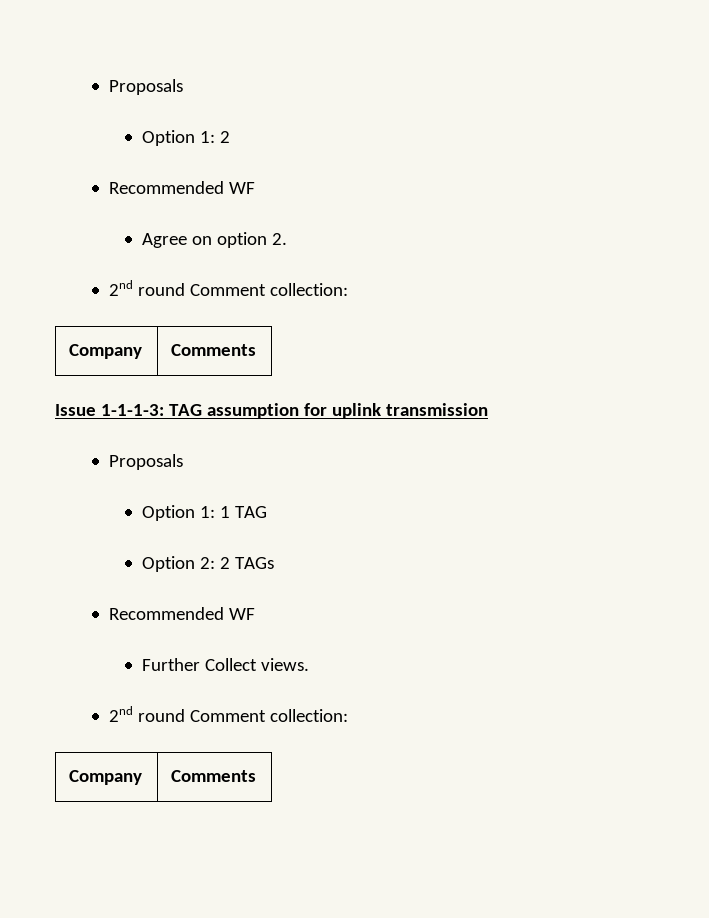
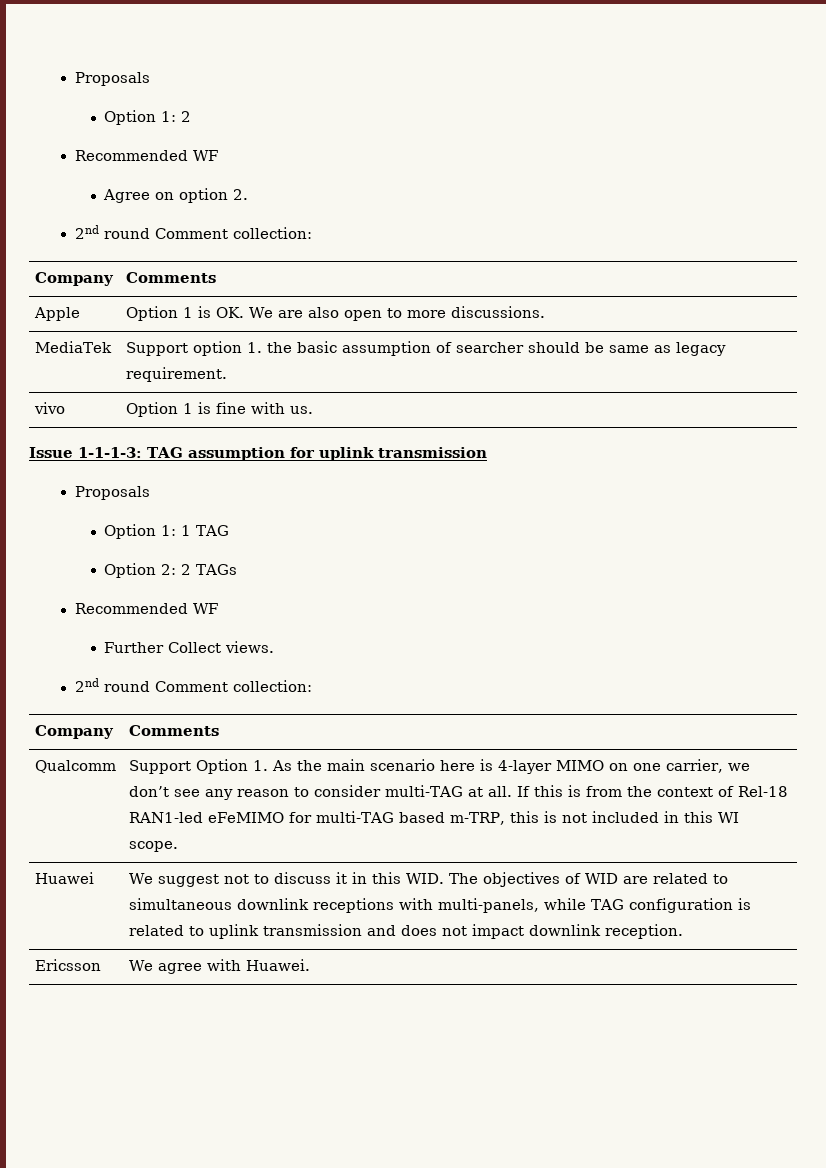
+ Apple | Option 1 is OK. We are also open to more discussions.
+ MediaTek | Support option 1. the basic assumption of searcher should be same as legacy requirement.
+ vivo | Option 1 is fine with us.
+ Qualcomm | Support Option 1. As the main scenario here is 4-layer MIMO on one carrier, we don’t see any reason to consider multi-TAG at all. If this is from the context of Rel-18 RAN1-led eFeMIMO for multi-TAG based m-TRP, this is not included in this WI scope.
+ Huawei | We suggest not to discuss it in this WID. The objectives of WID are related to simultaneous downlink receptions with multi-panels, while TAG configuration is related to uplink transmission and does not impact downlink reception.
+ Ericsson | We agree with Huawei.

